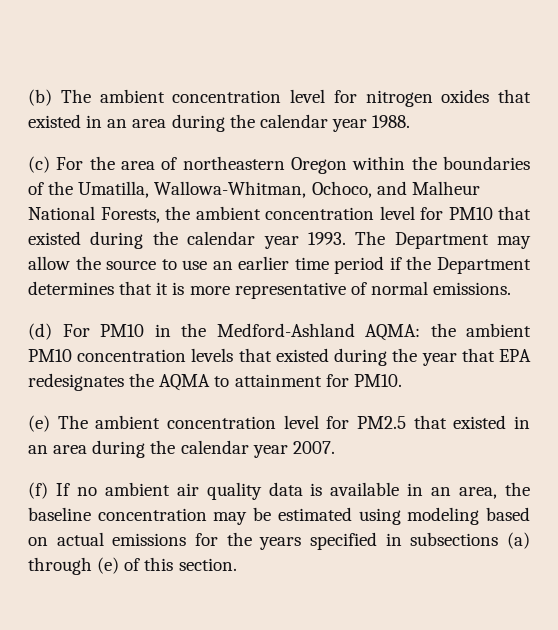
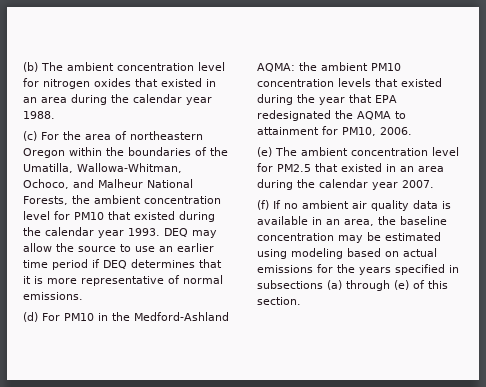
- The Department may allow the source to use an earlier time period if the Department determines that it is more representative of normal emissions.
+ DEQ may allow the source to use an earlier time period if DEQ determines that it is more representative of normal emissions.
- (d) For PM10 in the Medford-Ashland AQMA: the ambient PM10 concentration levels that existed during the year that EPA redesignates the AQMA to attainment for PM10.
+ (d) For PM10 in the Medford-Ashland AQMA: the ambient PM10 concentration levels that existed during the year that EPA redesignated the AQMA to attainment for PM10, 2006.

